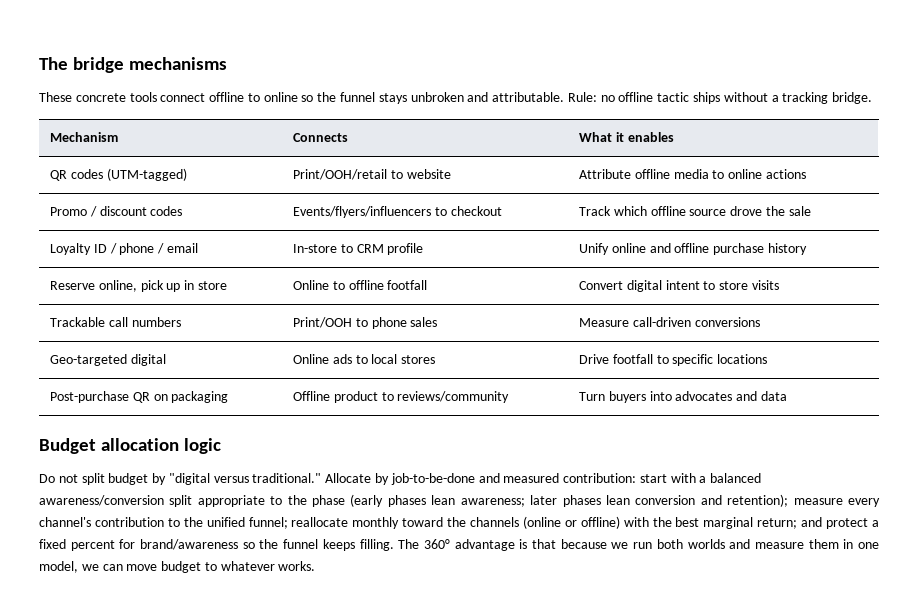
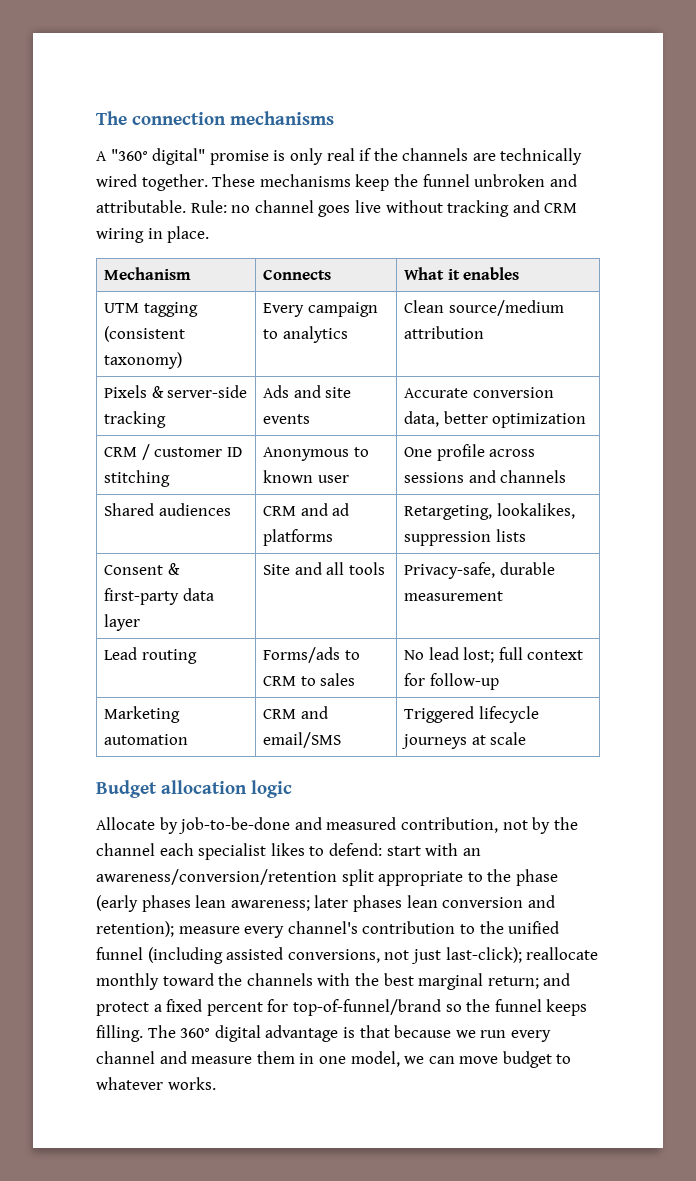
- The bridge mechanisms
+ The connection mechanisms
- These concrete tools connect offline to online so the funnel stays unbroken and attributable.
+ A "360° digital" promise is only real if the channels are technically wired together. These mechanisms keep the funnel unbroken and attributable.
- Rule: no offline tactic ships without a tracking bridge.
+ Rule: no channel goes live without tracking and CRM wiring in place.
- QR codes (UTM-tagged) | Print/OOH/retail to website | Attribute offline media to online actions
- Promo / discount codes | Events/flyers/influencers to checkout | Track which offline source drove the sale
- Loyalty ID / phone / email | In-store to CRM profile | Unify online and offline purchase history
- Reserve online, pick up in store | Online to offline footfall | Convert digital intent to store visits
- Trackable call numbers | Print/OOH to phone sales | Measure call-driven conversions
- Geo-targeted digital | Online ads to local stores | Drive footfall to specific locations
- Post-purchase QR on packaging | Offline product to reviews/community | Turn buyers into advocates and data
+ UTM tagging (consistent taxonomy) | Every campaign to analytics | Clean source/medium attribution
+ Pixels & server-side tracking | Ads and site events | Accurate conversion data, better optimization
+ CRM / customer ID stitching | Anonymous to known user | One profile across sessions and channels
+ Shared audiences | CRM and ad platforms | Retargeting, lookalikes, suppression lists
+ Consent & first-party data layer | Site and all tools | Privacy-safe, durable measurement
+ Lead routing | Forms/ads to CRM to sales | No lead lost; full context for follow-up
+ Marketing automation | CRM and email/SMS | Triggered lifecycle journeys at scale
  Budget allocation logic
- Do not split budget by "digital versus traditional." Allocate by job-to-be-done and measured contribution: start with a balanced awareness/conversion split appropriate to the phase (early phases lean awareness; later phases lean conversion and retention); measure every channel's contribution to the unified funnel; reallocate monthly toward the channels (online or offline) with the best marginal return; and protect a fixed percent for brand/awareness so the funnel keeps filling.
+ Allocate by job-to-be-done and measured contribution, not by the channel each specialist likes to defend: start with an awareness/conversion/retention split appropriate to the phase (early phases lean awareness; later phases lean conversion and retention); measure every channel's contribution to the unified funnel (including assisted conversions, not just last-click); reallocate monthly toward the channels with the best marginal return; and protect a fixed percent for top-of-funnel/brand so the funnel keeps filling.
- The 360° advantage is that because we run both worlds and measure them in one model, we can move budget to whatever works.
+ The 360° digital advantage is that because we run every channel and measure them in one model, we can move budget to whatever works.

